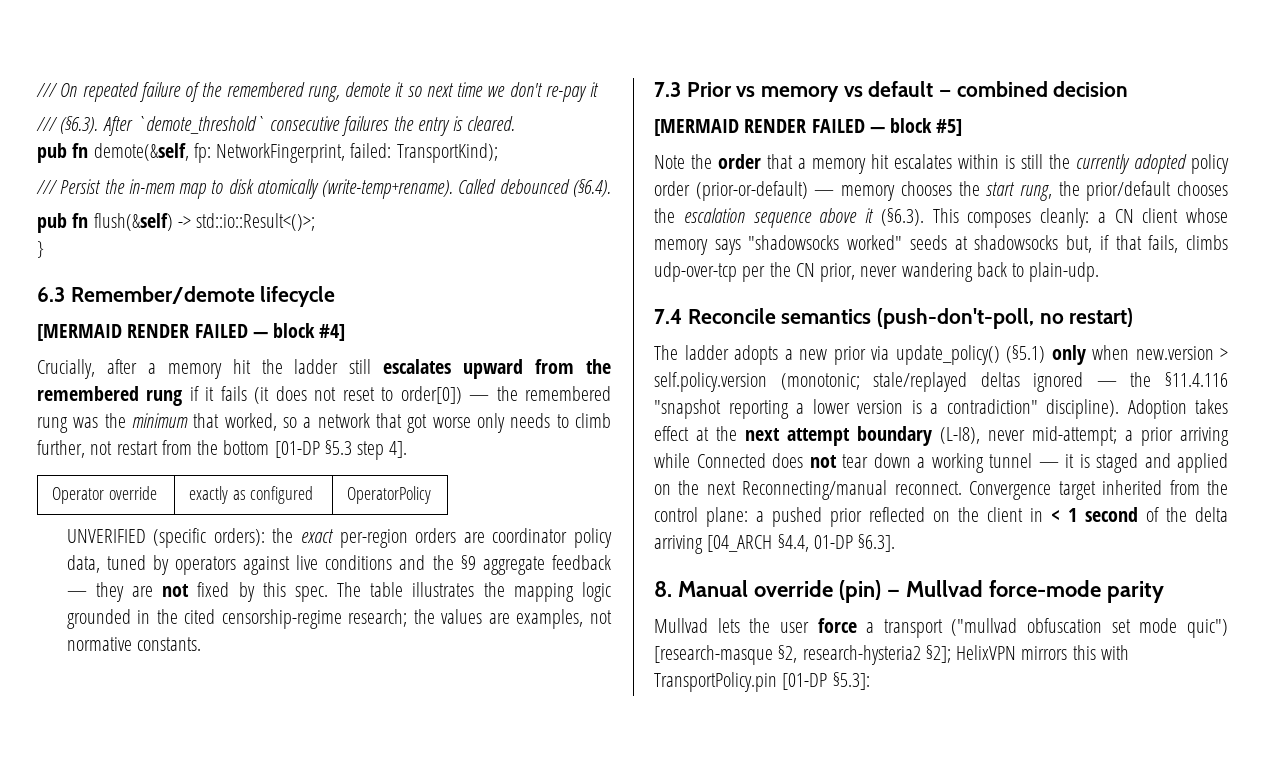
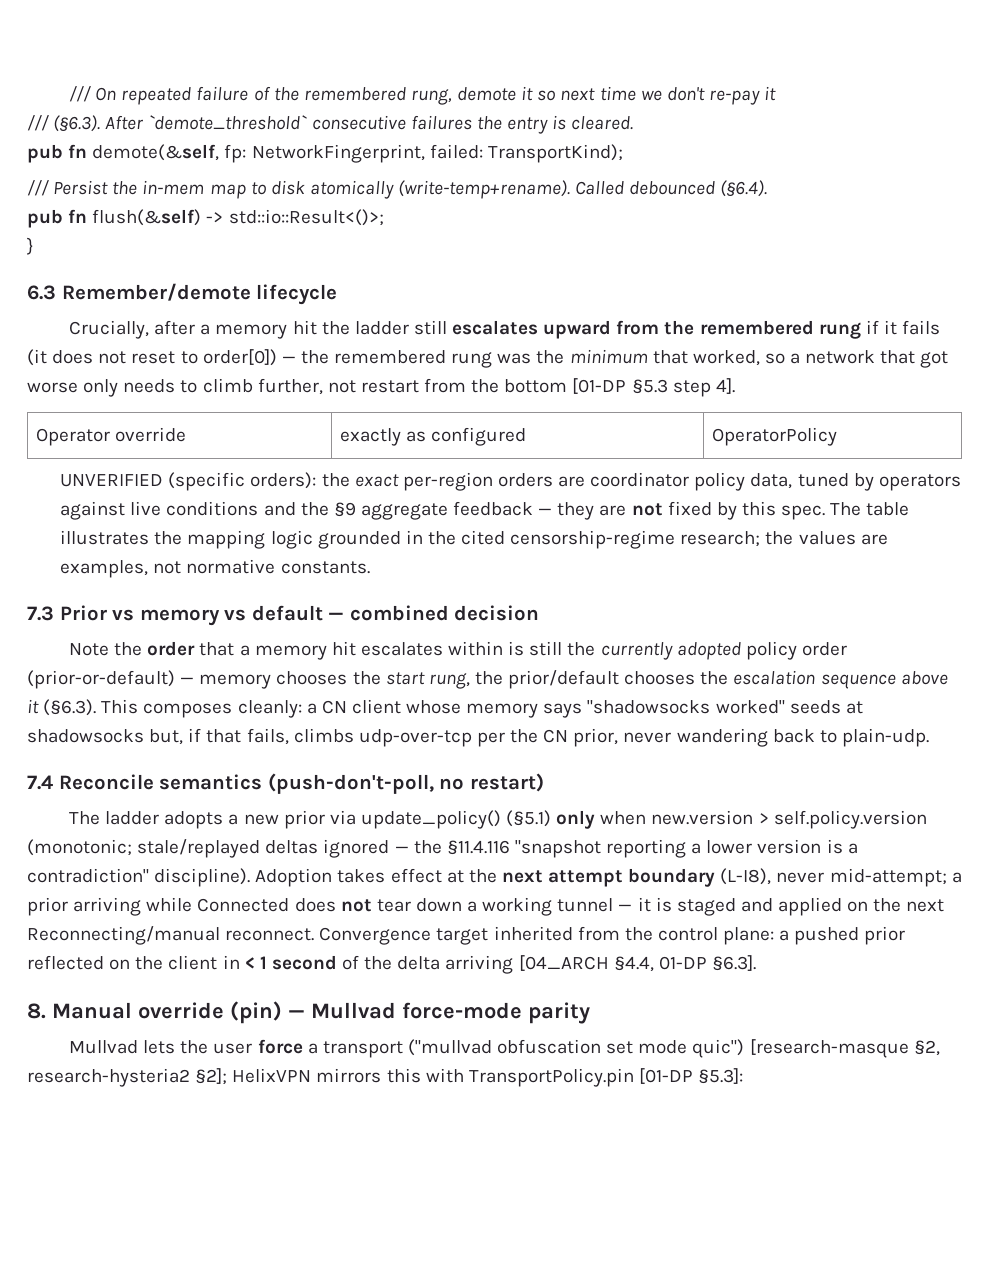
- [MERMAID RENDER FAILED — block #4]
- [MERMAID RENDER FAILED — block #5]

